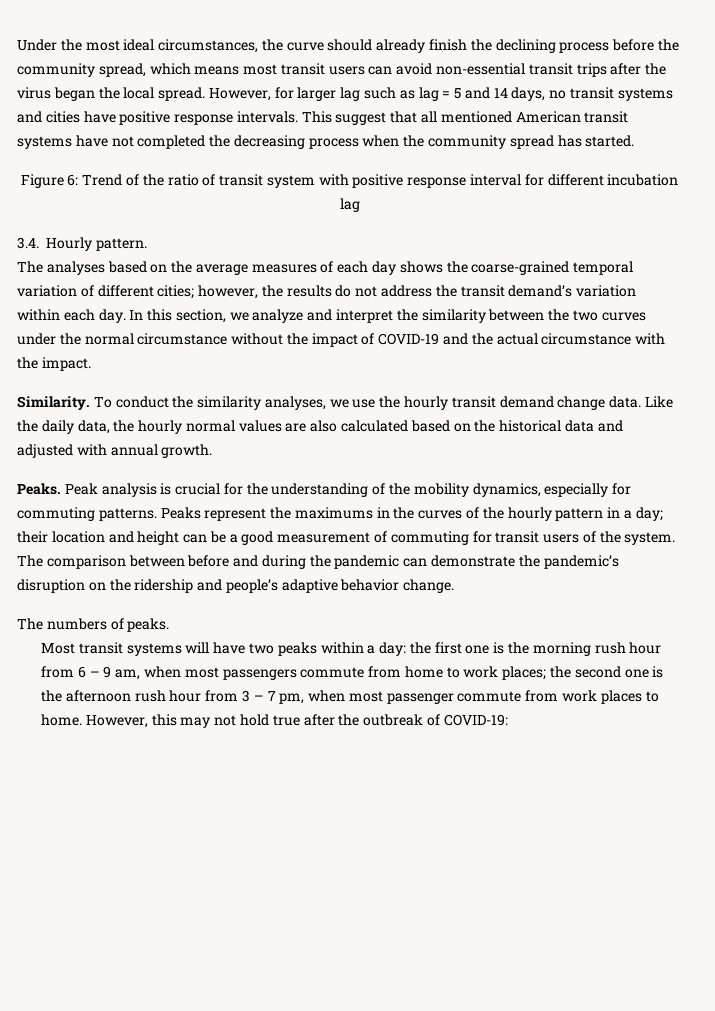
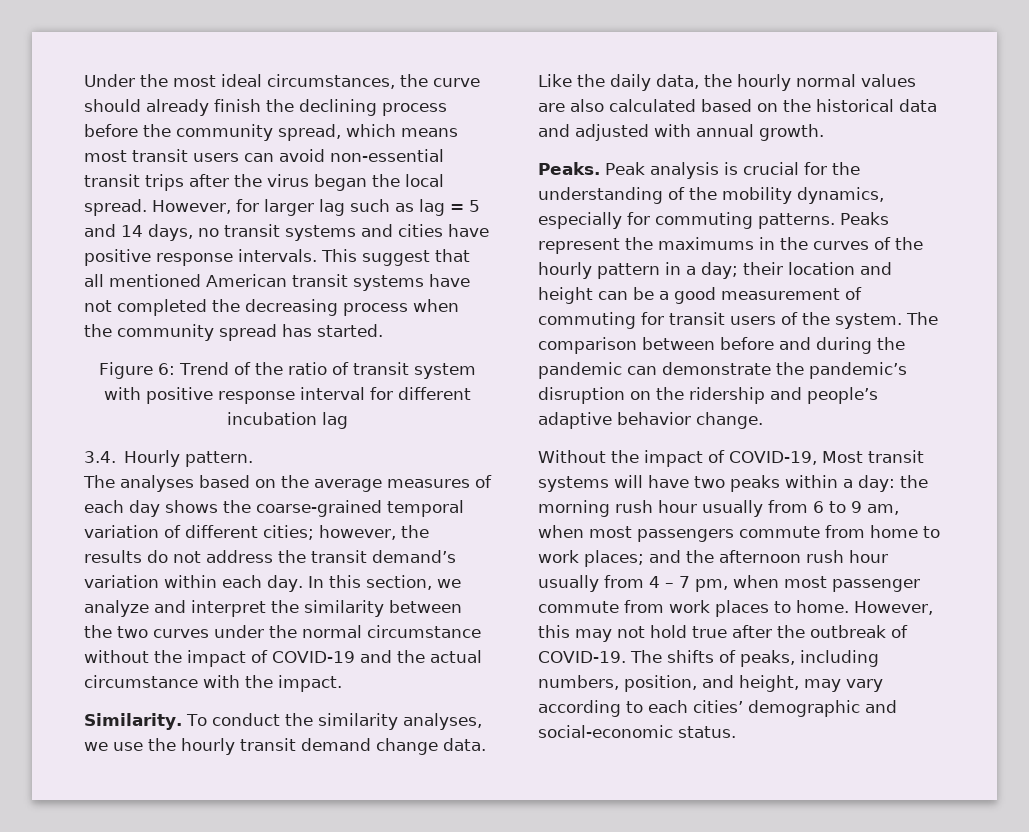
- The numbers of peaks.
- Most transit systems will have two peaks within a day: the first one is the morning rush hour from 6 – 9 am, when most passengers commute from home to work places; the second one is the afternoon rush hour from 3 – 7 pm, when most passenger commute from work places to home.
+ Without the impact of COVID-19, Most transit systems will have two peaks within a day: the morning rush hour usually from 6 to 9 am, when most passengers commute from home to work places; and the afternoon rush hour usually from 4 – 7 pm, when most passenger commute from work places to home.
- However, this may not hold true after the outbreak of COVID-19:
+ However, this may not hold true after the outbreak of COVID-19. The shifts of peaks, including numbers, position, and height, may vary according to each cities’ demographic and social-economic status.

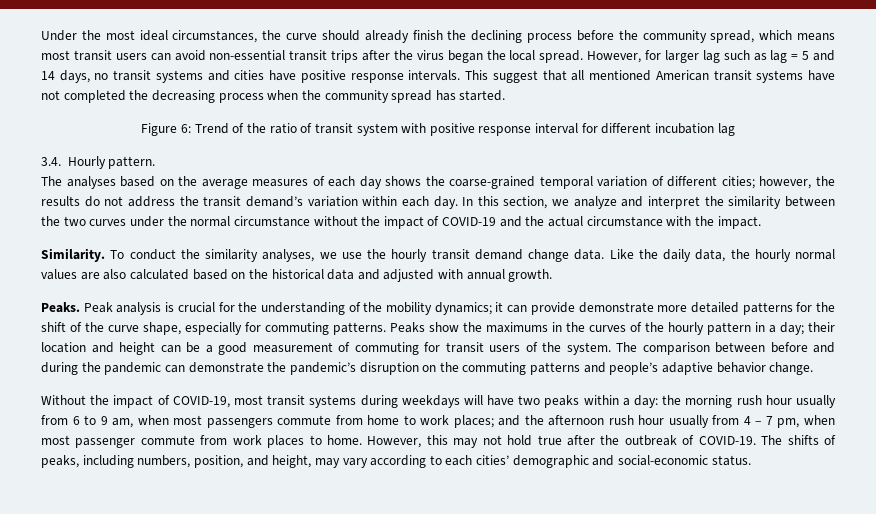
- Peak analysis is crucial for the understanding of the mobility dynamics, especially for commuting patterns.
+ Peak analysis is crucial for the understanding of the mobility dynamics; it can provide demonstrate more detailed patterns for the shift of the curve shape, especially for commuting patterns.
- Peaks represent the maximums in the curves of the hourly pattern in a day; their location and height can be a good measurement of commuting for transit users of the system.
+ Peaks show the maximums in the curves of the hourly pattern in a day; their location and height can be a good measurement of commuting for transit users of the system.
- The comparison between before and during the pandemic can demonstrate the pandemic’s disruption on the ridership and people’s adaptive behavior change.
+ The comparison between before and during the pandemic can demonstrate the pandemic’s disruption on the commuting patterns and people’s adaptive behavior change.
- Without the impact of COVID-19, Most transit systems will have two peaks within a day: the morning rush hour usually from 6 to 9 am, when most passengers commute from home to work places; and the afternoon rush hour usually from 4 – 7 pm, when most passenger commute from work places to home.
+ Without the impact of COVID-19, most transit systems during weekdays will have two peaks within a day: the morning rush hour usually from 6 to 9 am, when most passengers commute from home to work places; and the afternoon rush hour usually from 4 – 7 pm, when most passenger commute from work places to home.

